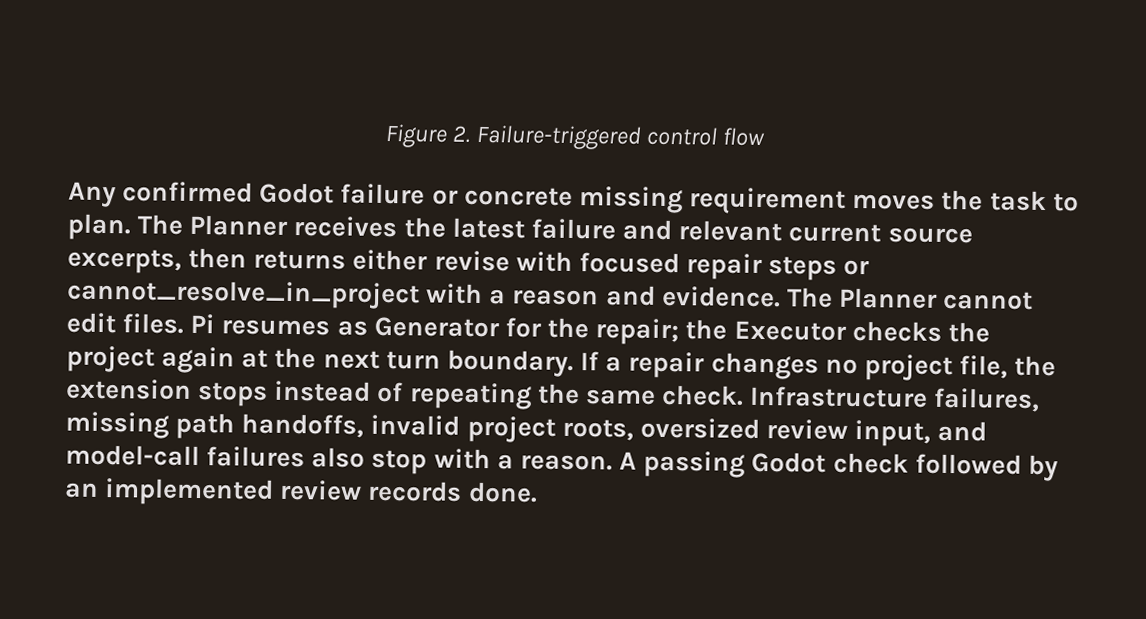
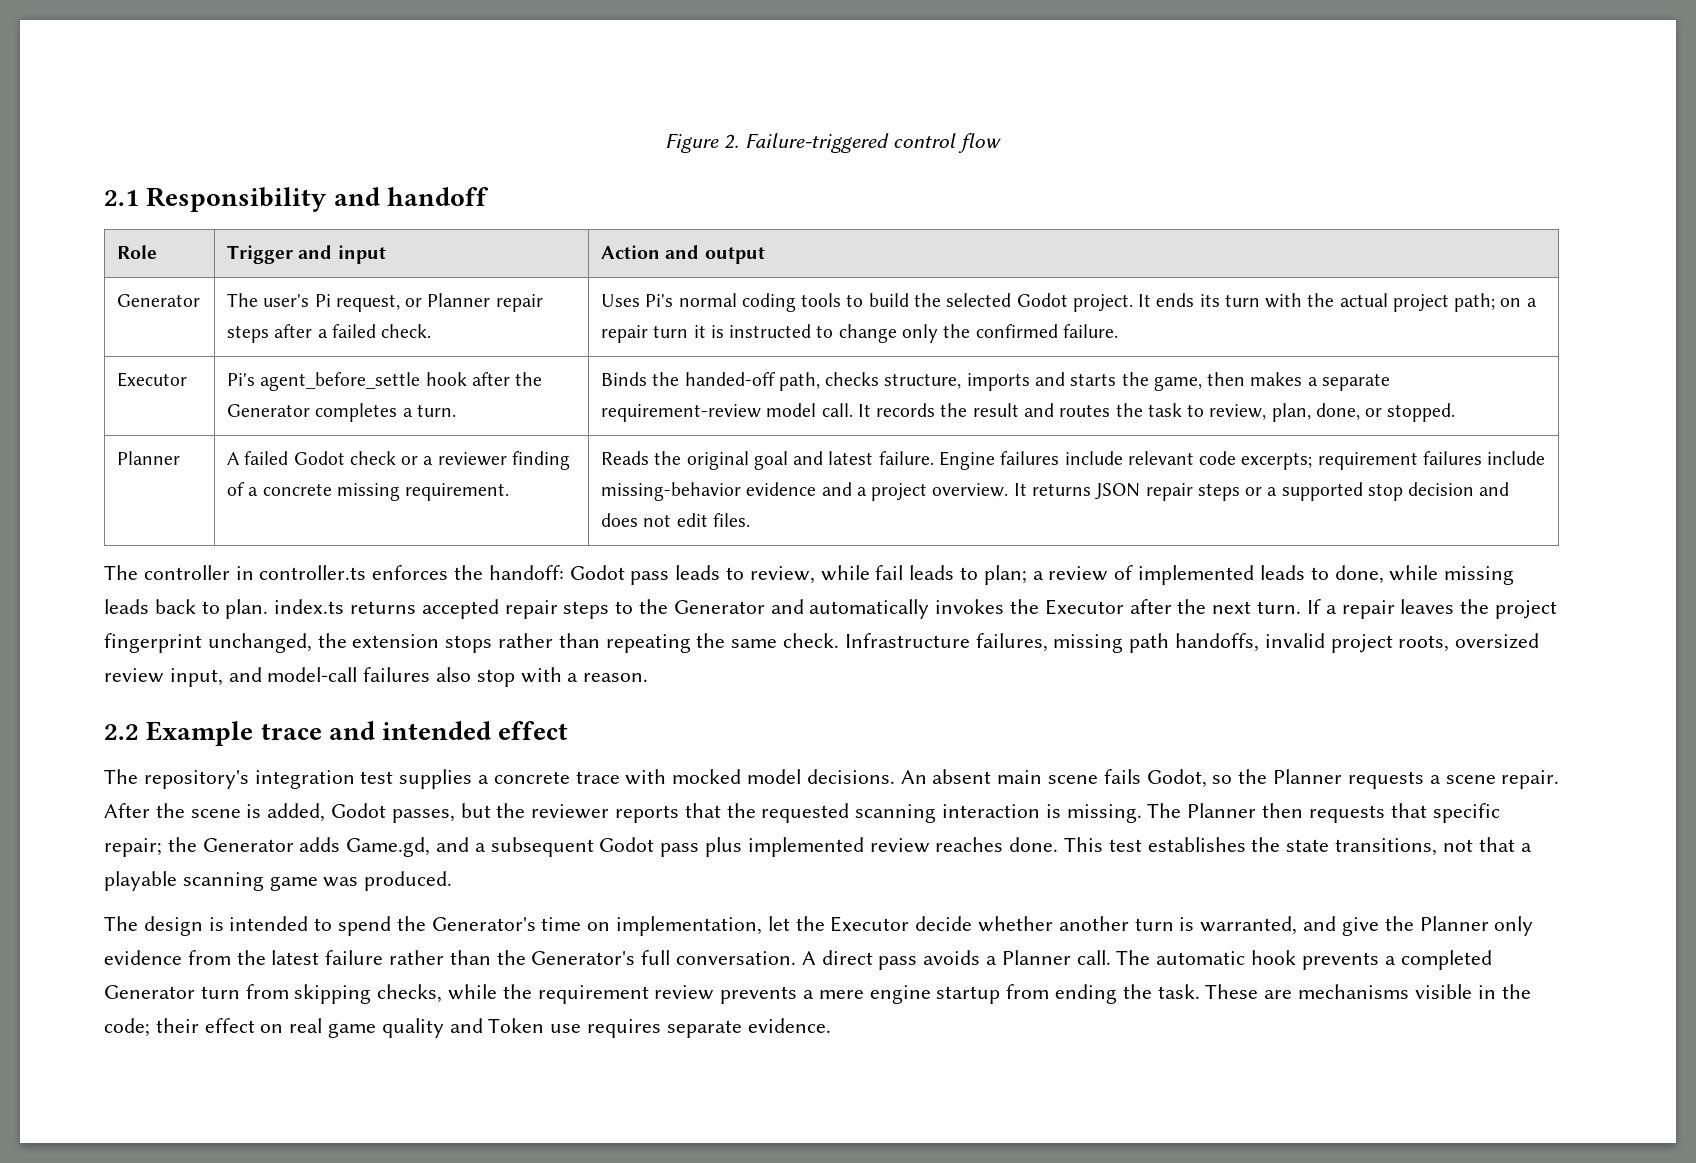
- Any confirmed Godot failure or concrete missing requirement moves the task to plan. The Planner receives the latest failure and relevant current source excerpts, then returns either revise with focused repair steps or cannot_resolve_in_project with a reason and evidence. The Planner cannot edit files. Pi resumes as Generator for the repair; the Executor checks the project again at the next turn boundary. If a repair changes no project file, the extension stops instead of repeating the same check.
+ 2.1 Responsibility and handoff
+ Role | Trigger and input | Action and output
+ Generator | The user's Pi request, or Planner repair steps after a failed check. | Uses Pi's normal coding tools to build the selected Godot project. It ends its turn with the actual project path; on a repair turn it is instructed to change only the confirmed failure.
+ Executor | Pi's agent_before_settle hook after the Generator completes a turn. | Binds the handed-off path, checks structure, imports and starts the game, then makes a separate requirement-review model call. It records the result and routes the task to review, plan, done, or stopped.
+ Planner | A failed Godot check or a reviewer finding of a concrete missing requirement. | Reads the original goal and latest failure. Engine failures include relevant code excerpts; requirement failures include missing-behavior evidence and a project overview. It returns JSON repair steps or a supported stop decision and does not edit files.
+ The controller in controller.ts enforces the handoff: Godot pass leads to review, while fail leads to plan; a review of implemented leads to done, while missing leads back to plan. index.ts returns accepted repair steps to the Generator and automatically invokes the Executor after the next turn. If a repair leaves the project fingerprint unchanged, the extension stops rather than repeating the same check.
- Infrastructure failures, missing path handoffs, invalid project roots, oversized review input, and model-call failures also stop with a reason. A passing Godot check followed by an implemented review records done.
+ Infrastructure failures, missing path handoffs, invalid project roots, oversized review input, and model-call failures also stop with a reason.
+ 2.2 Example trace and intended effect
+ The repository's integration test supplies a concrete trace with mocked model decisions. An absent main scene fails Godot, so the Planner requests a scene repair. After the scene is added, Godot passes, but the reviewer reports that the requested scanning interaction is missing. The Planner then requests that specific repair; the Generator adds Game.gd, and a subsequent Godot pass plus implemented review reaches done. This test establishes the state transitions, not that a playable scanning game was produced.
+ The design is intended to spend the Generator's time on implementation, let the Executor decide whether another turn is warranted, and give the Planner only evidence from the latest failure rather than the Generator's full conversation. A direct pass avoids a Planner call. The automatic hook prevents a completed Generator turn from skipping checks, while the requirement review prevents a mere engine startup from ending the task. These are mechanisms visible in the code; their effect on real game quality and Token use requires separate evidence.

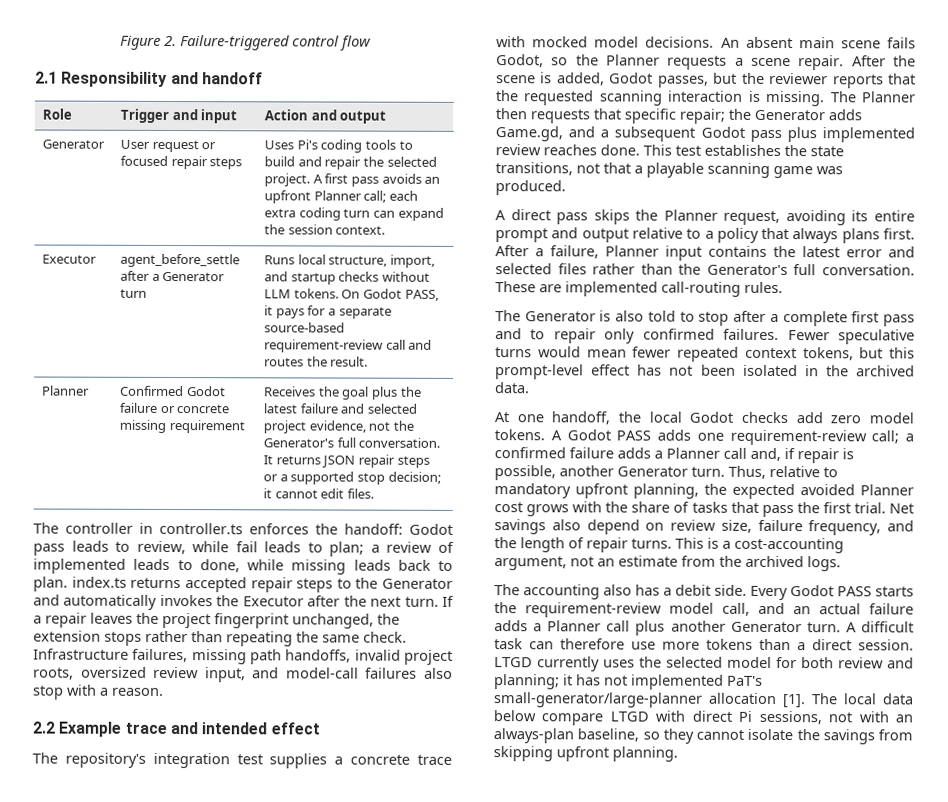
- The user's Pi request, or Planner repair steps after a failed check.
+ User request or focused repair steps
- Uses Pi's normal coding tools to build the selected Godot project. It ends its turn with the actual project path; on a repair turn it is instructed to change only the confirmed failure.
- Executor | Pi's agent_before_settle hook after the Generator completes a turn. | Binds the handed-off path, checks structure, imports and starts the game, then makes a separate requirement-review model call. It records the result and routes the task to review, plan, done, or stopped.
- Planner | A failed Godot check or a reviewer finding of a concrete missing requirement. | Reads the original goal and latest failure. Engine failures include relevant code excerpts; requirement failures include missing-behavior evidence and a project overview. It returns JSON repair steps or a supported stop decision and does not edit files.
+ Uses Pi's coding tools to build and repair the selected project. A first pass avoids an upfront Planner call; each extra coding turn can expand the session context.
+ Executor | agent_before_settle after a Generator turn | Runs local structure, import, and startup checks without LLM tokens. On Godot PASS, it pays for a separate source-based requirement-review call and routes the result.
+ Planner | Confirmed Godot failure or concrete missing requirement | Receives the goal plus the latest failure and selected project evidence, not the Generator's full conversation. It returns JSON repair steps or a supported stop decision; it cannot edit files.
- The design is intended to spend the Generator's time on implementation, let the Executor decide whether another turn is warranted, and give the Planner only evidence from the latest failure rather than the Generator's full conversation.
+ A direct pass skips the Planner request, avoiding its entire prompt and output relative to a policy that always plans first. After a failure, Planner input contains the latest error and selected files rather than the Generator's full conversation.
- A direct pass avoids a Planner call. The automatic hook prevents a completed Generator turn from skipping checks, while the requirement review prevents a mere engine startup from ending the task. These are mechanisms visible in the code; their effect on real game quality and Token use requires separate evidence.
+ These are implemented call-routing rules.
+ The Generator is also told to stop after a complete first pass and to repair only confirmed failures. Fewer speculative turns would mean fewer repeated context tokens, but this prompt-level effect has not been isolated in the archived data.
+ At one handoff, the local Godot checks add zero model tokens. A Godot PASS adds one requirement-review call; a confirmed failure adds a Planner call and, if repair is possible, another Generator turn. Thus, relative to mandatory upfront planning, the expected avoided Planner cost grows with the share of tasks that pass the first trial. Net savings also depend on review size, failure frequency, and the length of repair turns. This is a cost-accounting argument, not an estimate from the archived logs.
+ The accounting also has a debit side. Every Godot PASS starts the requirement-review model call, and an actual failure adds a Planner call plus another Generator turn. A difficult task can therefore use more tokens than a direct session. LTGD currently uses the selected model for both review and planning; it has not implemented PaT's small-generator/large-planner allocation [1]. The local data below compare LTGD with direct Pi sessions, not with an always-plan baseline, so they cannot isolate the savings from skipping upfront planning.

